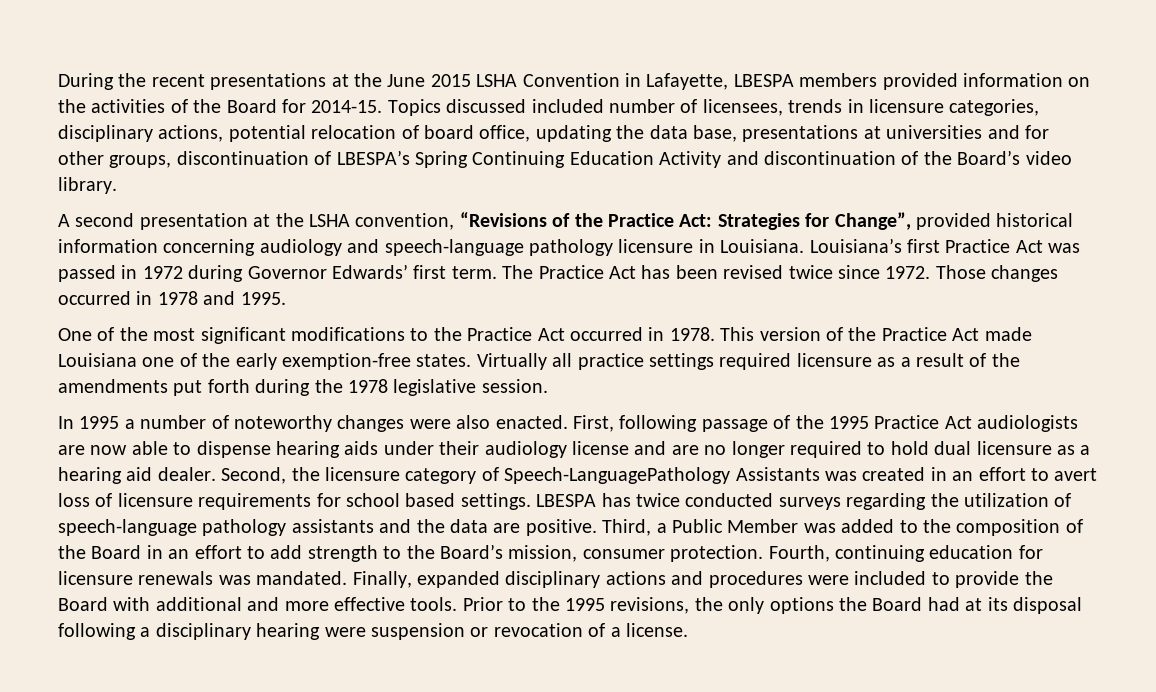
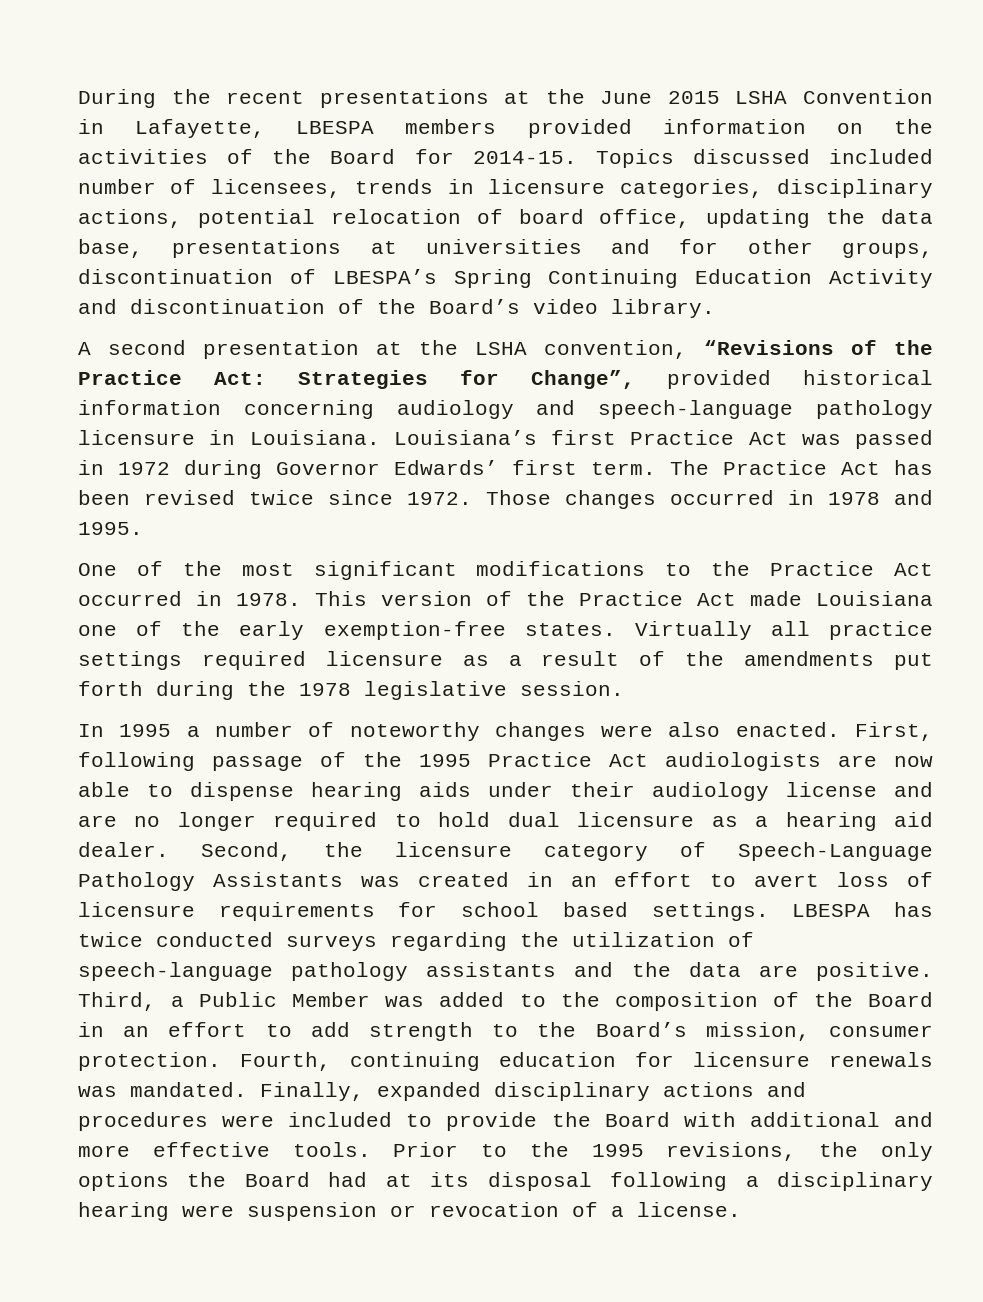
- Second, the licensure category of Speech-LanguagePathology Assistants was created in an effort to avert loss of licensure requirements for school based settings.
+ Second, the licensure category of Speech-Language Pathology Assistants was created in an effort to avert loss of licensure requirements for school based settings.

